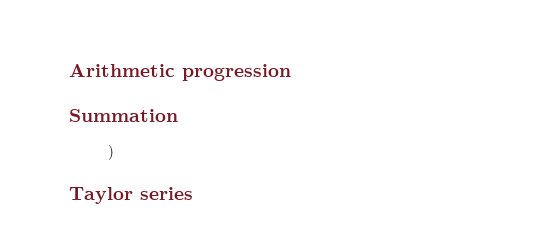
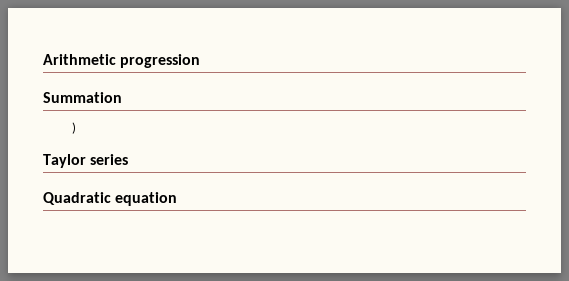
+ Quadratic equation

